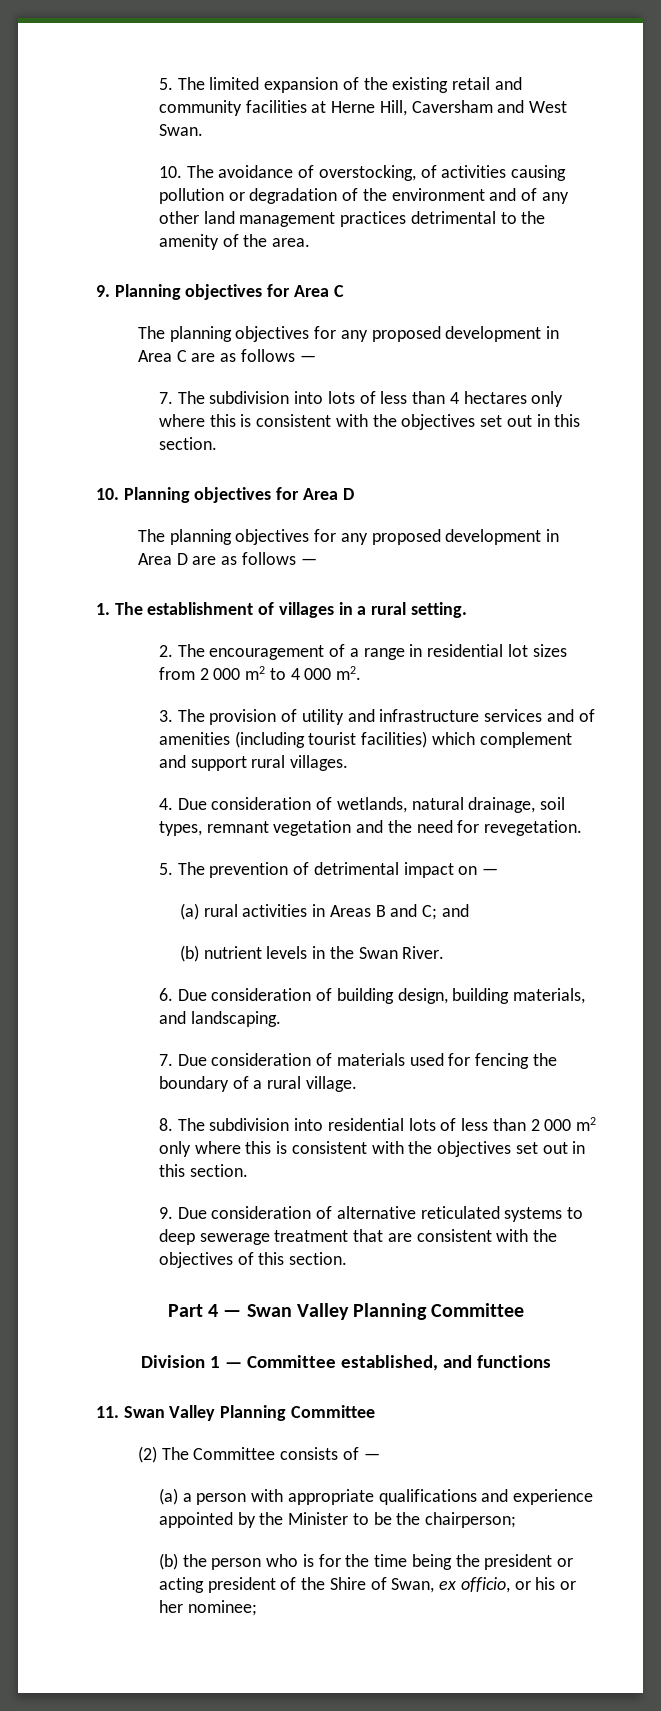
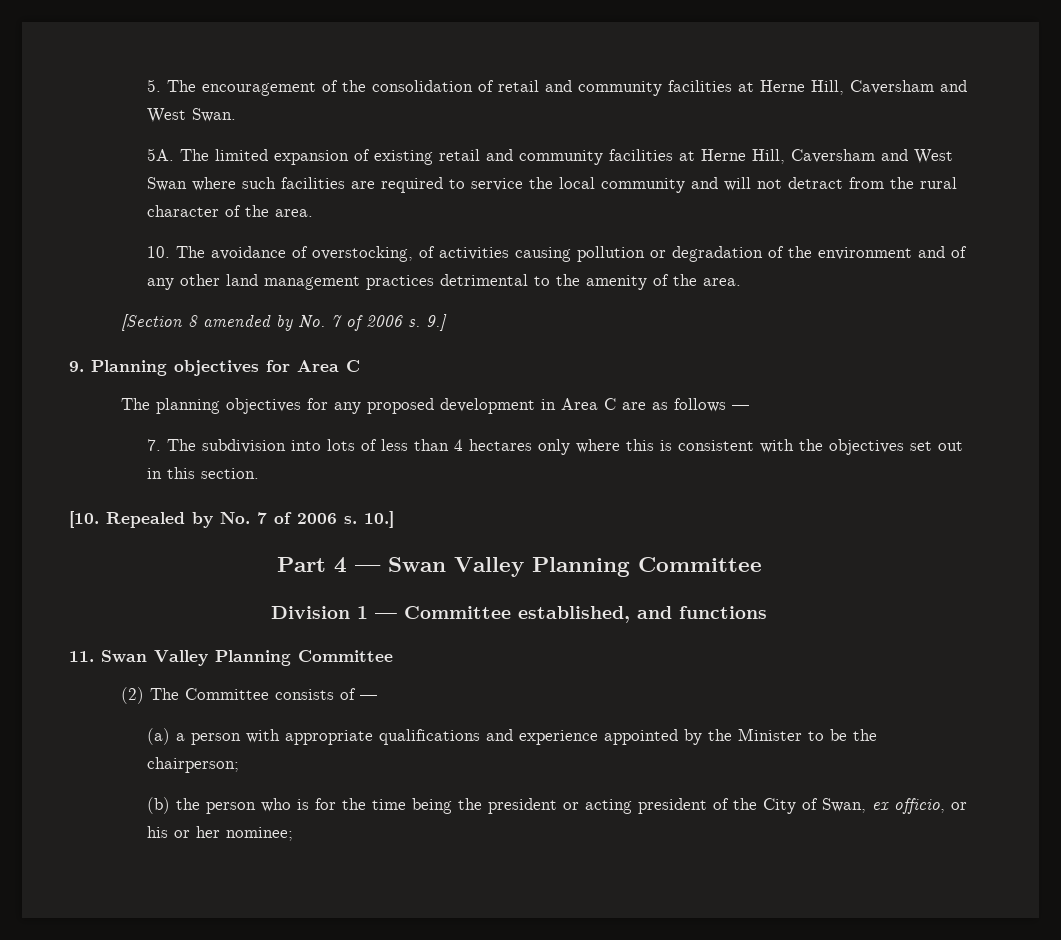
- 5. The limited expansion of the existing retail and community facilities at Herne Hill, Caversham and West Swan.
+ 5. The encouragement of the consolidation of retail and community facilities at Herne Hill, Caversham and West Swan.
+ 5A. The limited expansion of existing retail and community facilities at Herne Hill, Caversham and West Swan where such facilities are required to service the local community and will not detract from the rural character of the area.
+ [Section 8 amended by No. 7 of 2006 s. 9.]
- 10. Planning objectives for Area D
- The planning objectives for any proposed development in Area D are as follows —
- 1. The establishment of villages in a rural setting.
- 2. The encouragement of a range in residential lot sizes from 2 000 m2 to 4 000 m2.
- 3. The provision of utility and infrastructure services and of amenities (including tourist facilities) which complement and support rural villages.
- 4. Due consideration of wetlands, natural drainage, soil types, remnant vegetation and the need for revegetation.
- 5. The prevention of detrimental impact on —
- (a) rural activities in Areas B and C; and
- (b) nutrient levels in the Swan River.
- 6. Due consideration of building design, building materials, and landscaping.
- 7. Due consideration of materials used for fencing the boundary of a rural village.
- 8. The subdivision into residential lots of less than 2 000 m2 only where this is consistent with the objectives set out in this section.
- 9. Due consideration of alternative reticulated systems to deep sewerage treatment that are consistent with the objectives of this section.
+ [10. Repealed by No. 7 of 2006 s. 10.]
- (b) the person who is for the time being the president or acting president of the Shire of Swan, ex officio, or his or her nominee;
+ (b) the person who is for the time being the president or acting president of the City of Swan, ex officio, or his or her nominee;

